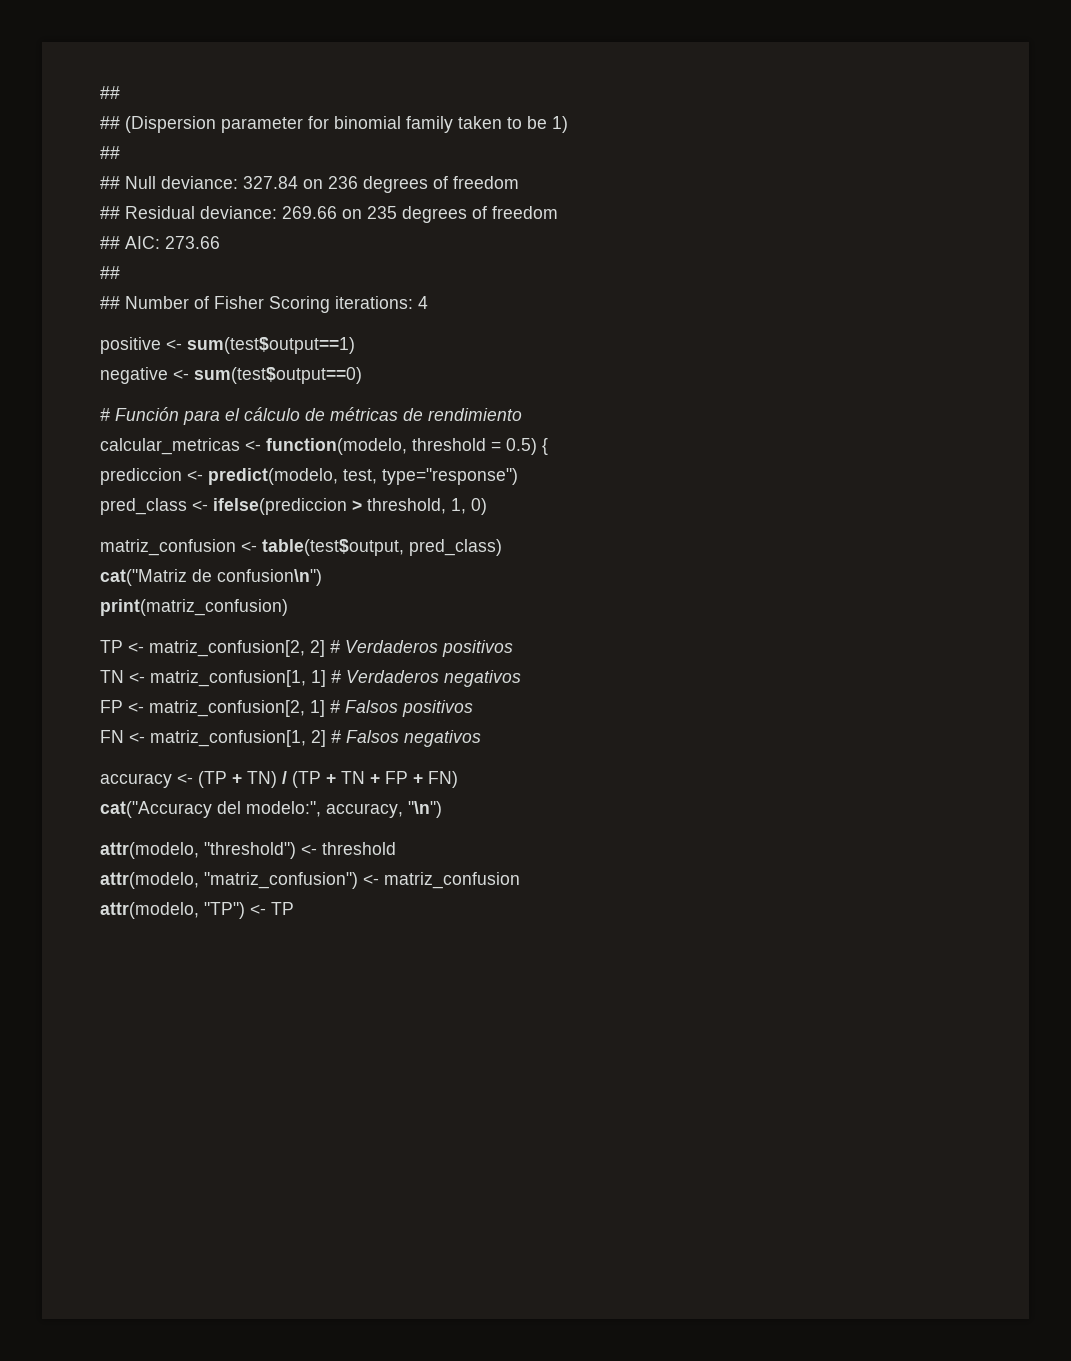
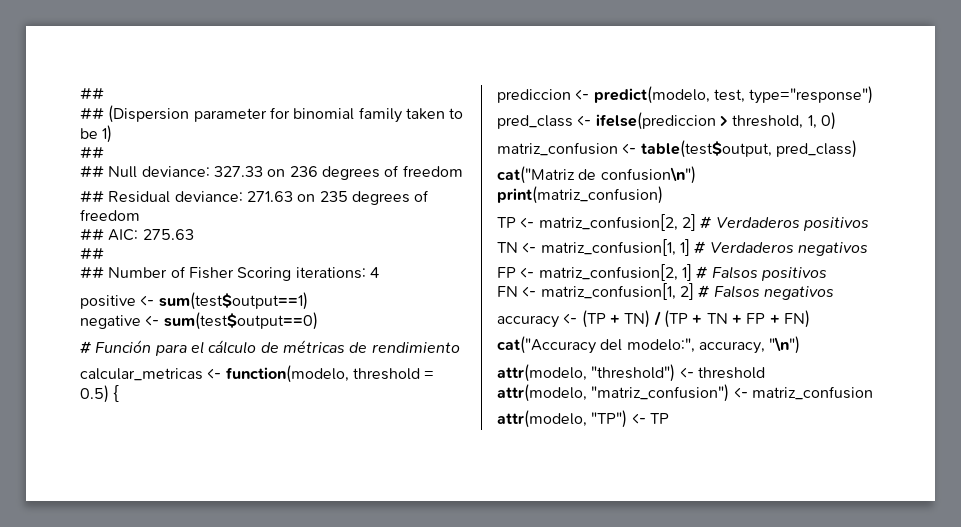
- ## Null deviance: 327.84 on 236 degrees of freedom
+ ## Null deviance: 327.33 on 236 degrees of freedom
- ## Residual deviance: 269.66 on 235 degrees of freedom
+ ## Residual deviance: 271.63 on 235 degrees of freedom
- ## AIC: 273.66
+ ## AIC: 275.63

